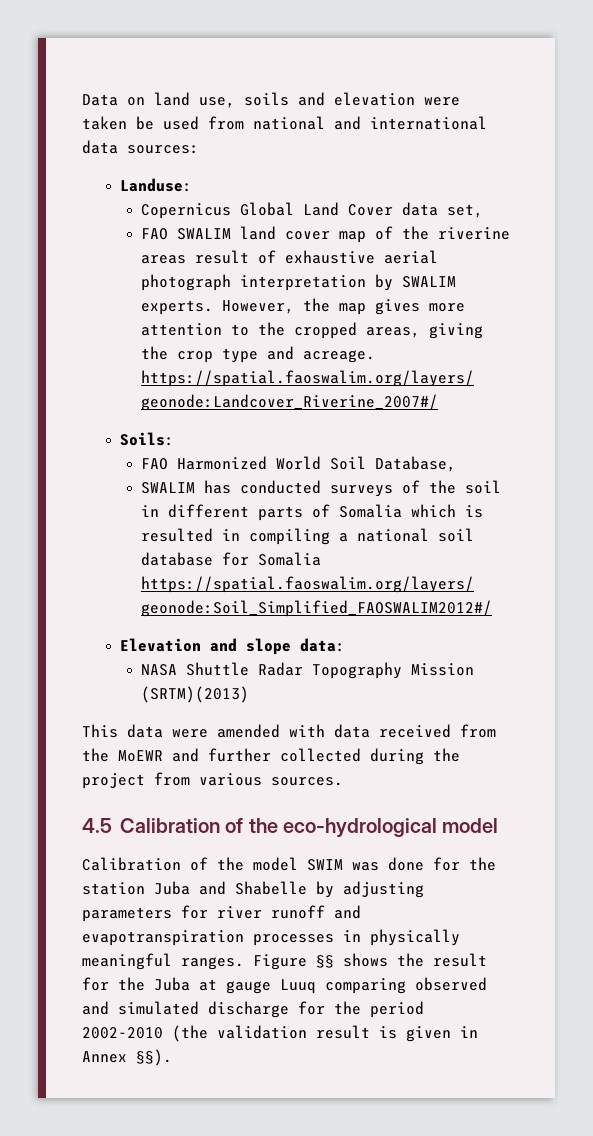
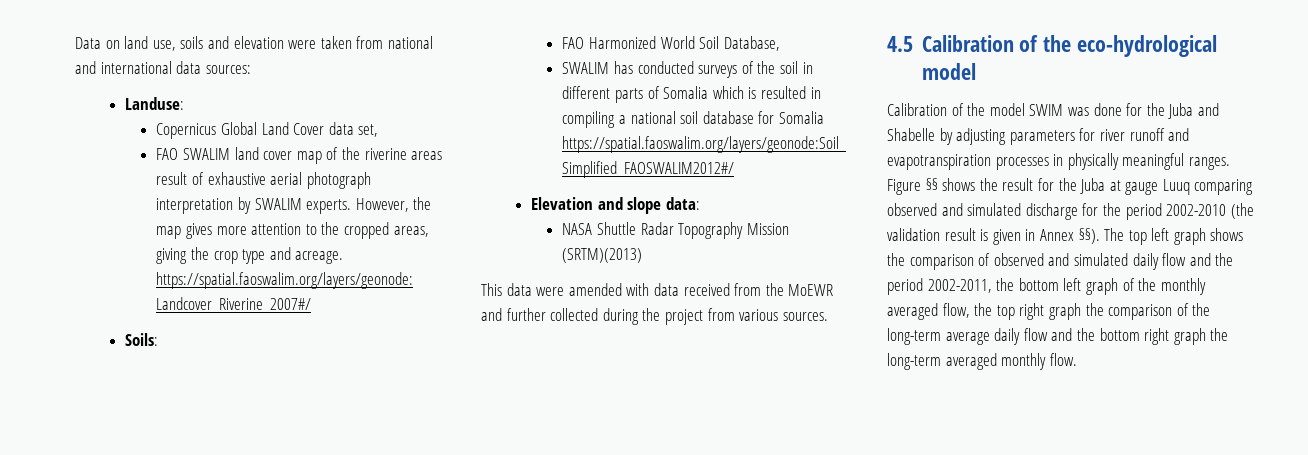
- Data on land use, soils and elevation were taken be used from national and international data sources:
+ Data on land use, soils and elevation were taken from national and international data sources:
- Calibration of the model SWIM was done for the station Juba and Shabelle by adjusting parameters for river runoff and evapotranspiration processes in physically meaningful ranges.
+ Calibration of the model SWIM was done for the Juba and Shabelle by adjusting parameters for river runoff and evapotranspiration processes in physically meaningful ranges.
+ The top left graph shows the comparison of observed and simulated daily flow and the period 2002-2011, the bottom left graph of the monthly averaged flow, the top right graph the comparison of the long-term average daily flow and the bottom right graph the long-term averaged monthly flow.

